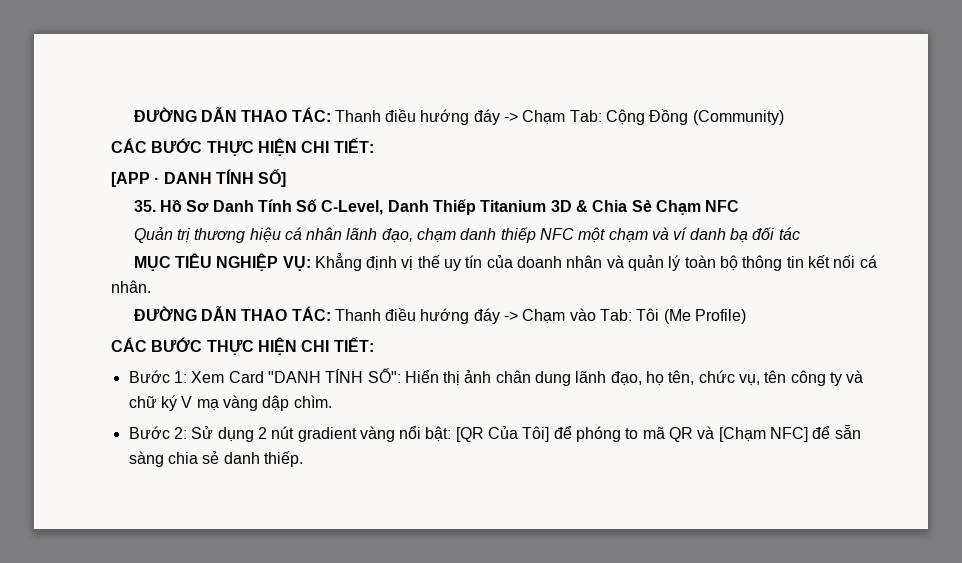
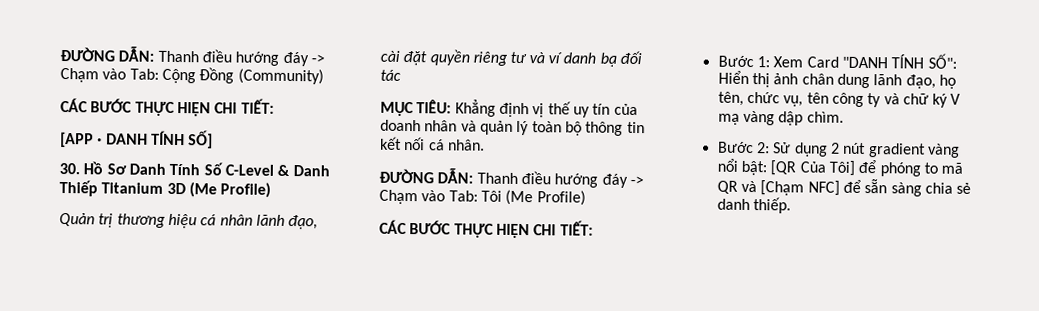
- ĐƯỜNG DẪN THAO TÁC: Thanh điều hướng đáy -> Chạm Tab: Cộng Đồng (Community)
+ ĐƯỜNG DẪN: Thanh điều hướng đáy -> Chạm vào Tab: Cộng Đồng (Community)
- 35. Hồ Sơ Danh Tính Số C-Level, Danh Thiếp Titanium 3D & Chia Sẻ Chạm NFC
+ 30. Hồ Sơ Danh Tính Số C-Level & Danh Thiếp Titanium 3D (Me Profile)
- Quản trị thương hiệu cá nhân lãnh đạo, chạm danh thiếp NFC một chạm và ví danh bạ đối tác
+ Quản trị thương hiệu cá nhân lãnh đạo, cài đặt quyền riêng tư và ví danh bạ đối tác
- MỤC TIÊU NGHIỆP VỤ: Khẳng định vị thế uy tín của doanh nhân và quản lý toàn bộ thông tin kết nối cá nhân.
+ MỤC TIÊU: Khẳng định vị thế uy tín của doanh nhân và quản lý toàn bộ thông tin kết nối cá nhân.
- ĐƯỜNG DẪN THAO TÁC: Thanh điều hướng đáy -> Chạm vào Tab: Tôi (Me Profile)
+ ĐƯỜNG DẪN: Thanh điều hướng đáy -> Chạm vào Tab: Tôi (Me Profile)

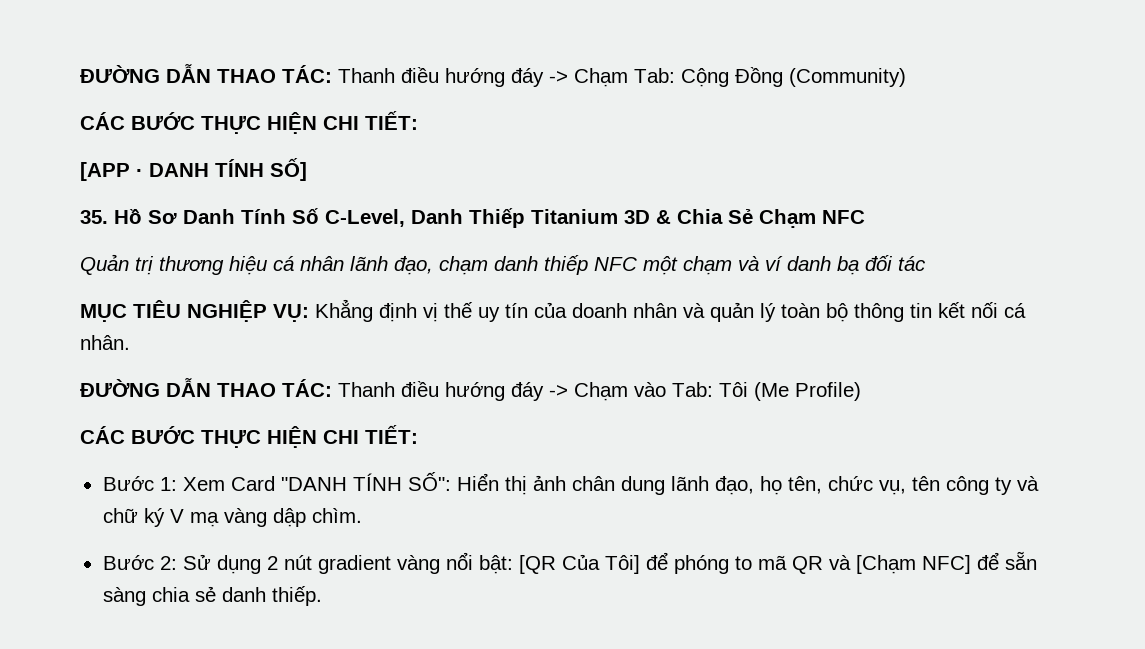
- ĐƯỜNG DẪN: Thanh điều hướng đáy -> Chạm vào Tab: Cộng Đồng (Community)
+ ĐƯỜNG DẪN THAO TÁC: Thanh điều hướng đáy -> Chạm Tab: Cộng Đồng (Community)
- 30. Hồ Sơ Danh Tính Số C-Level & Danh Thiếp Titanium 3D (Me Profile)
+ 35. Hồ Sơ Danh Tính Số C-Level, Danh Thiếp Titanium 3D & Chia Sẻ Chạm NFC
- Quản trị thương hiệu cá nhân lãnh đạo, cài đặt quyền riêng tư và ví danh bạ đối tác
+ Quản trị thương hiệu cá nhân lãnh đạo, chạm danh thiếp NFC một chạm và ví danh bạ đối tác
- MỤC TIÊU: Khẳng định vị thế uy tín của doanh nhân và quản lý toàn bộ thông tin kết nối cá nhân.
+ MỤC TIÊU NGHIỆP VỤ: Khẳng định vị thế uy tín của doanh nhân và quản lý toàn bộ thông tin kết nối cá nhân.
- ĐƯỜNG DẪN: Thanh điều hướng đáy -> Chạm vào Tab: Tôi (Me Profile)
+ ĐƯỜNG DẪN THAO TÁC: Thanh điều hướng đáy -> Chạm vào Tab: Tôi (Me Profile)

